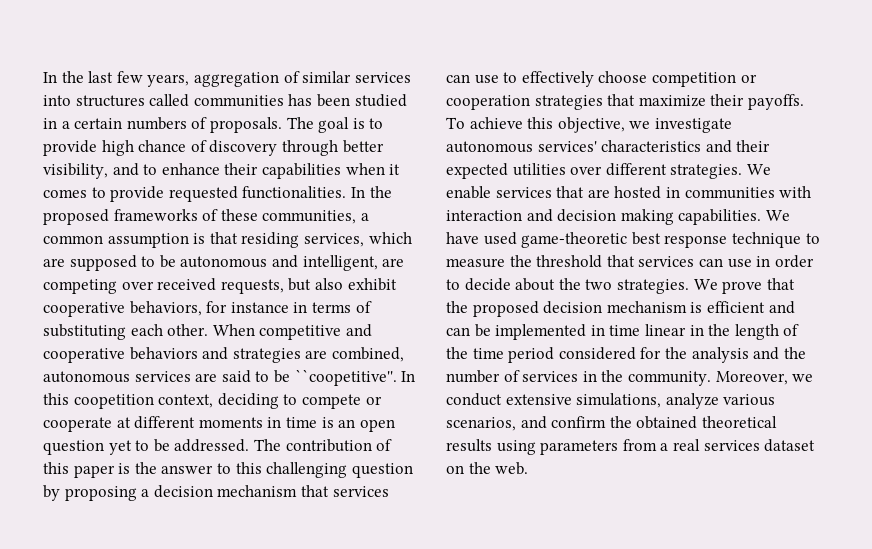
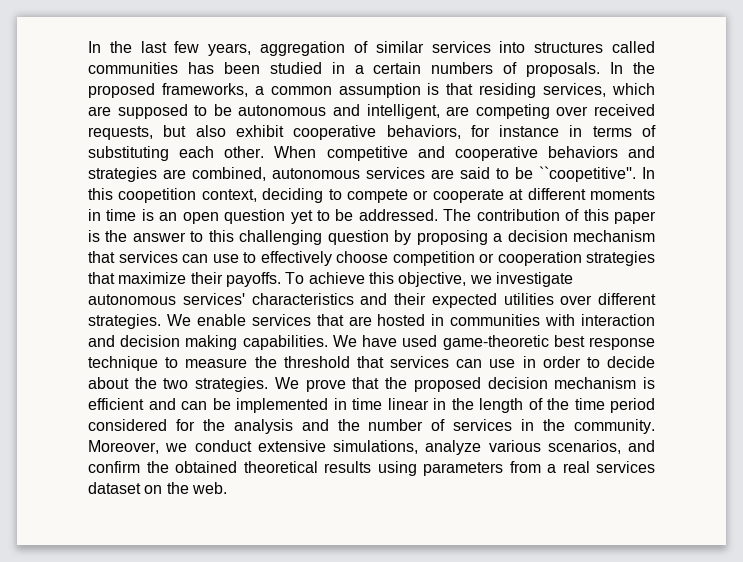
- The goal is to provide high chance of discovery through better visibility, and to enhance their capabilities when it comes to provide requested functionalities. In the proposed frameworks of these communities, a common assumption is that residing services, which are supposed to be autonomous and intelligent, are competing over received requests, but also exhibit cooperative behaviors, for instance in terms of substituting each other.
+ In the proposed frameworks, a common assumption is that residing services, which are supposed to be autonomous and intelligent, are competing over received requests, but also exhibit cooperative behaviors, for instance in terms of substituting each other.

